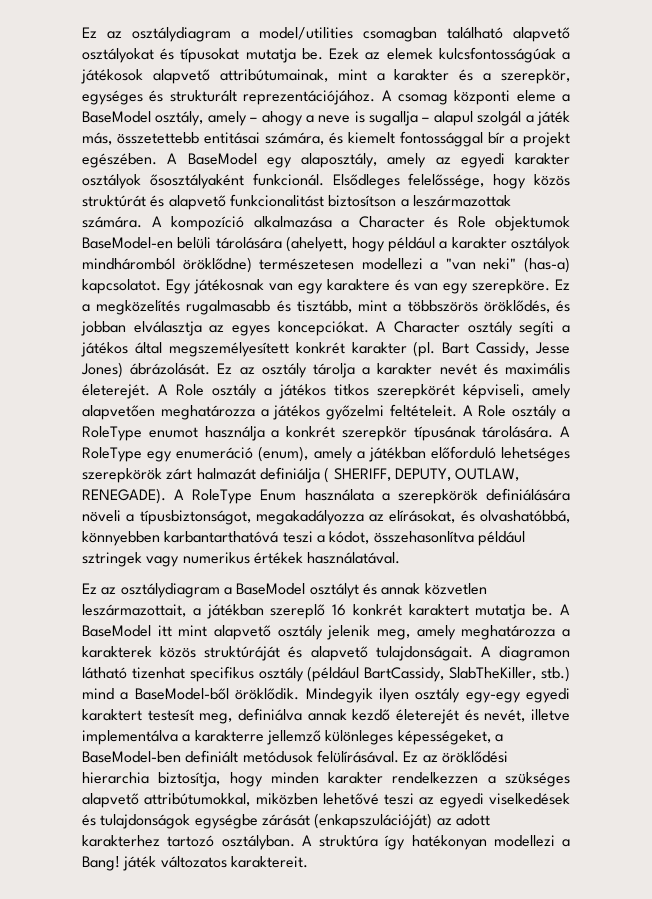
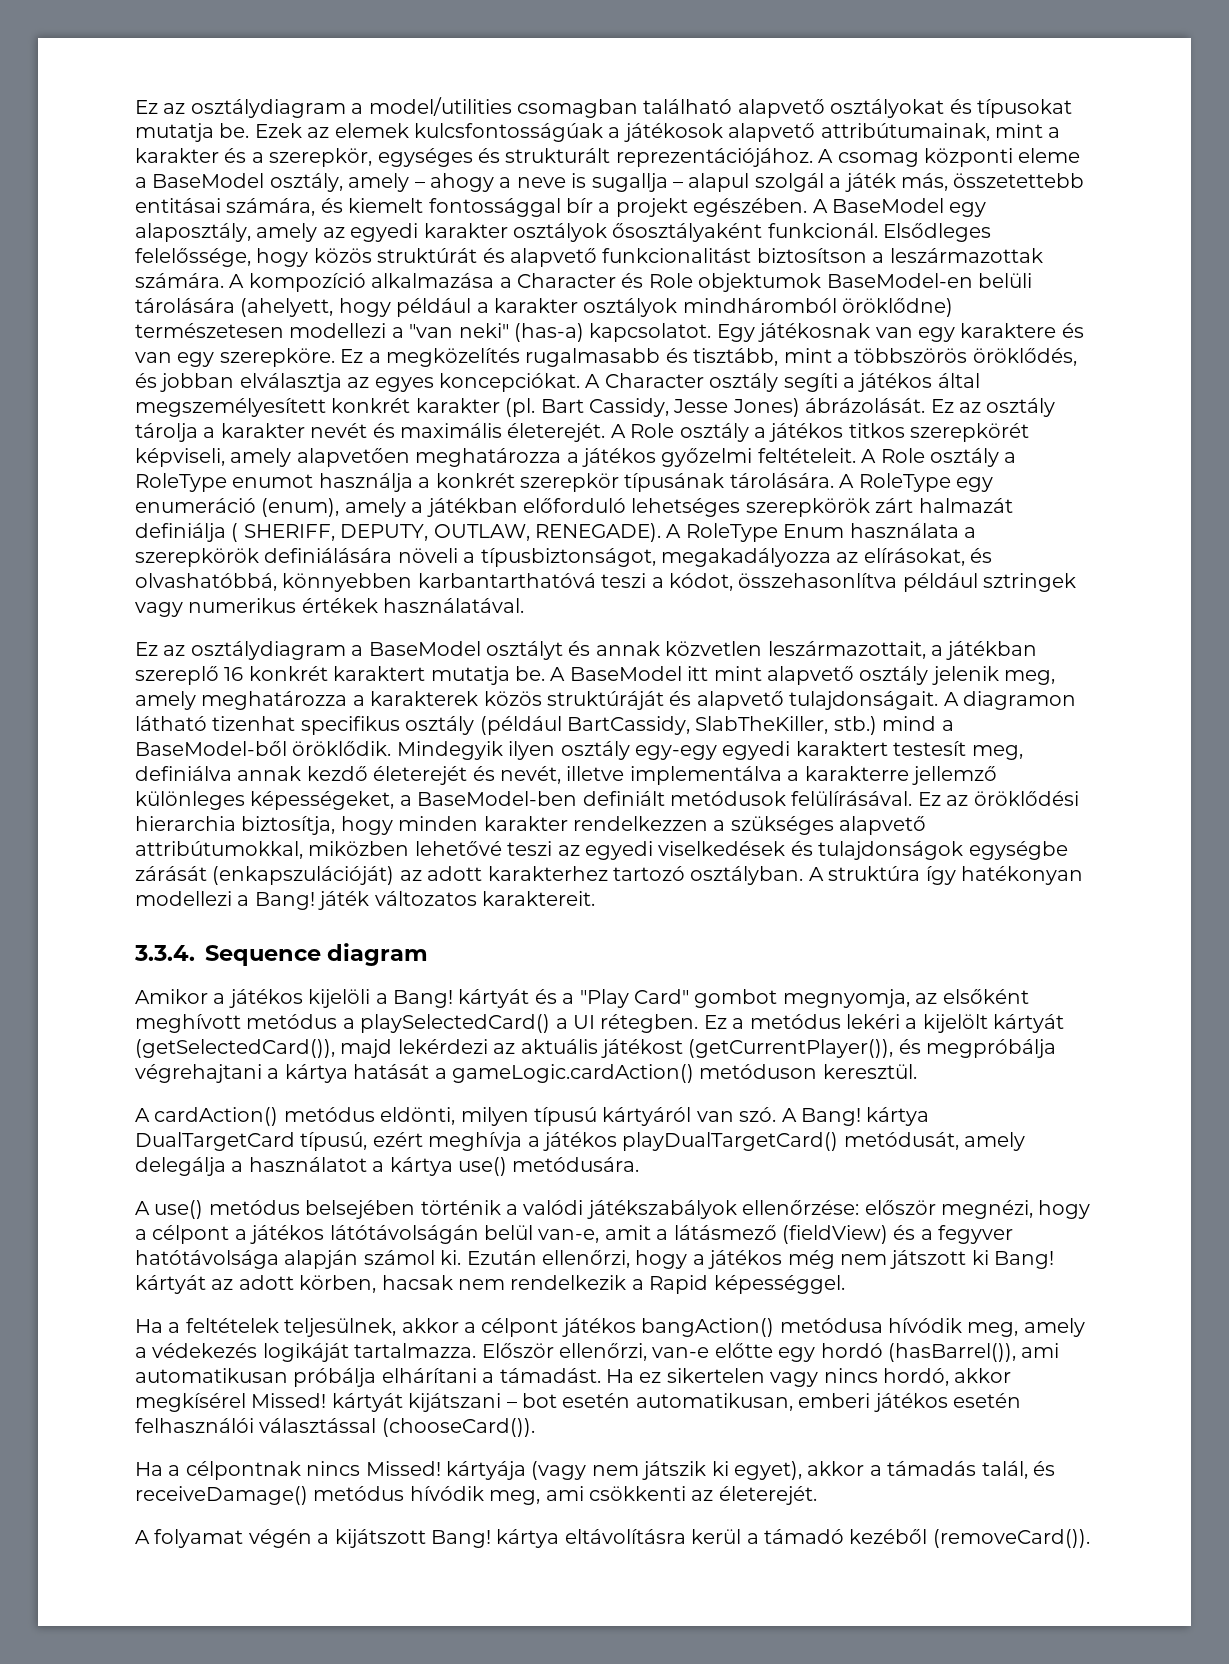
+ 3.3.4. Sequence diagram
+ Amikor a játékos kijelöli a Bang! kártyát és a "Play Card" gombot megnyomja, az elsőként meghívott metódus a playSelectedCard() a UI rétegben. Ez a metódus lekéri a kijelölt kártyát (getSelectedCard()), majd lekérdezi az aktuális játékost (getCurrentPlayer()), és megpróbálja végrehajtani a kártya hatását a gameLogic.cardAction() metóduson keresztül.
+ A cardAction() metódus eldönti, milyen típusú kártyáról van szó. A Bang! kártya DualTargetCard típusú, ezért meghívja a játékos playDualTargetCard() metódusát, amely delegálja a használatot a kártya use() metódusára.
+ A use() metódus belsejében történik a valódi játékszabályok ellenőrzése: először megnézi, hogy a célpont a játékos látótávolságán belül van-e, amit a látásmező (fieldView) és a fegyver hatótávolsága alapján számol ki. Ezután ellenőrzi, hogy a játékos még nem játszott ki Bang! kártyát az adott körben, hacsak nem rendelkezik a Rapid képességgel.
+ Ha a feltételek teljesülnek, akkor a célpont játékos bangAction() metódusa hívódik meg, amely a védekezés logikáját tartalmazza. Először ellenőrzi, van-e előtte egy hordó (hasBarrel()), ami automatikusan próbálja elhárítani a támadást. Ha ez sikertelen vagy nincs hordó, akkor megkísérel Missed! kártyát kijátszani – bot esetén automatikusan, emberi játékos esetén felhasználói választással (chooseCard()).
+ Ha a célpontnak nincs Missed! kártyája (vagy nem játszik ki egyet), akkor a támadás talál, és receiveDamage() metódus hívódik meg, ami csökkenti az életerejét.
+ A folyamat végén a kijátszott Bang! kártya eltávolításra kerül a támadó kezéből (removeCard()).

